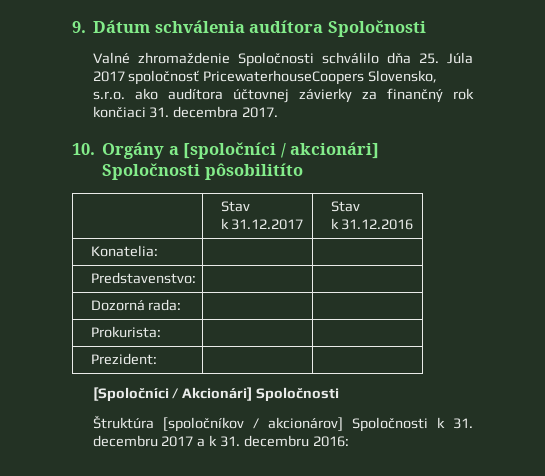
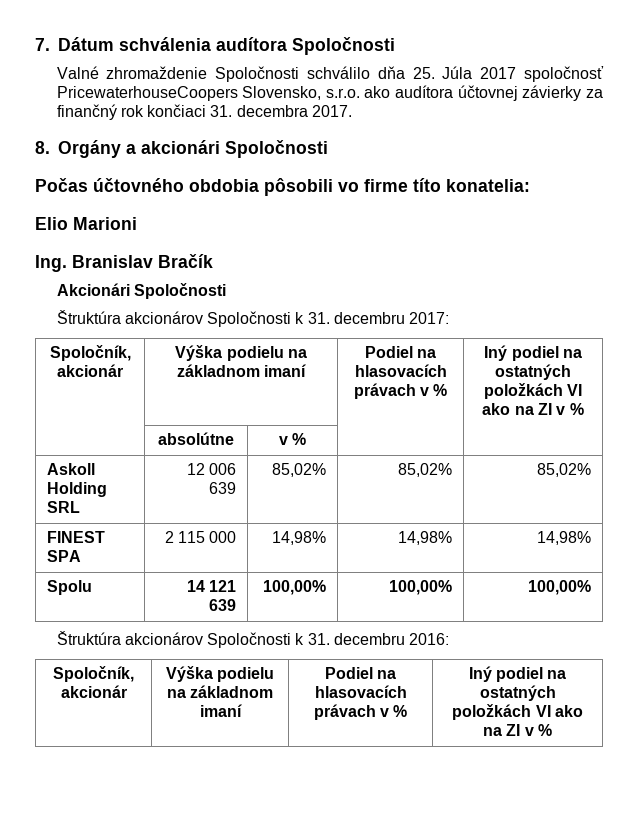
- 9. Dátum schválenia audítora Spoločnosti
+ 7. Dátum schválenia audítora Spoločnosti
- 10. Orgány a [spoločníci / akcionári] Spoločnosti pôsobilitíto
- | Stav
- k 31.12.2017 | Stav
- k 31.12.2016
- Konatelia: | |
- Predstavenstvo: | |
- Dozorná rada: | |
- Prokurista: | |
- Prezident: | |
- [Spoločníci / Akcionári] Spoločnosti
+ 8. Orgány a akcionári Spoločnosti
+ Počas účtovného obdobia pôsobili vo firme títo konatelia:
+ Elio Marioni
+ Ing. Branislav Bračík
+ Akcionári Spoločnosti
- Štruktúra [spoločníkov / akcionárov] Spoločnosti k 31. decembru 2017 a k 31. decembru 2016:
+ Štruktúra akcionárov Spoločnosti k 31. decembru 2017:
+ Spoločník, akcionár | Výška podielu na základnom imaní | Podiel na hlasovacích právach v % | Iný podiel na ostatných položkách VI ako na ZI v %
+ | absolútne | v % | |
+ Askoll Holding SRL | 12 006 639 | 85,02% | 85,02% | 85,02%
+ FINEST SPA | 2 115 000 | 14,98% | 14,98% | 14,98%
+ Spolu | 14 121 639 | 100,00% | 100,00% | 100,00%
+ Štruktúra akcionárov Spoločnosti k 31. decembru 2016:
+ Spoločník, akcionár | Výška podielu na základnom imaní | Podiel na hlasovacích právach v % | Iný podiel na ostatných položkách VI ako na ZI v %

